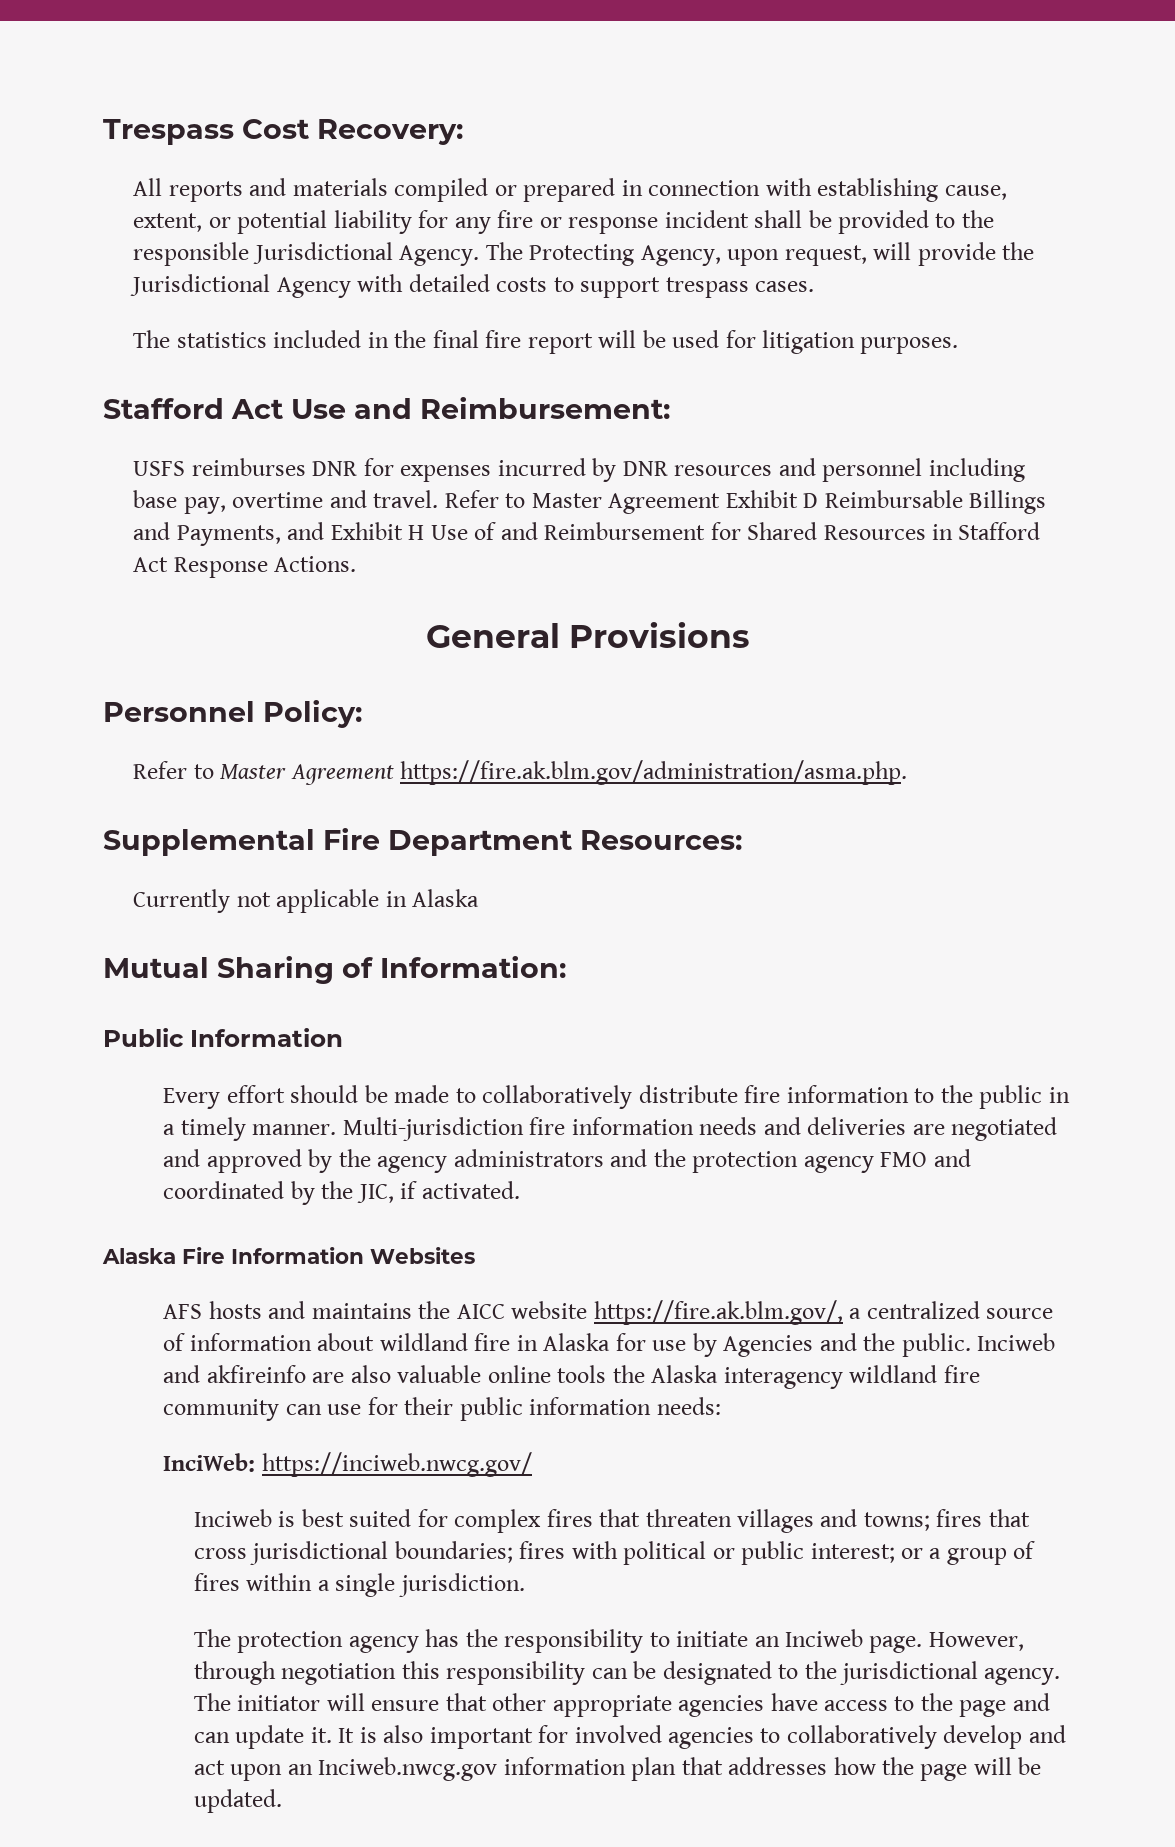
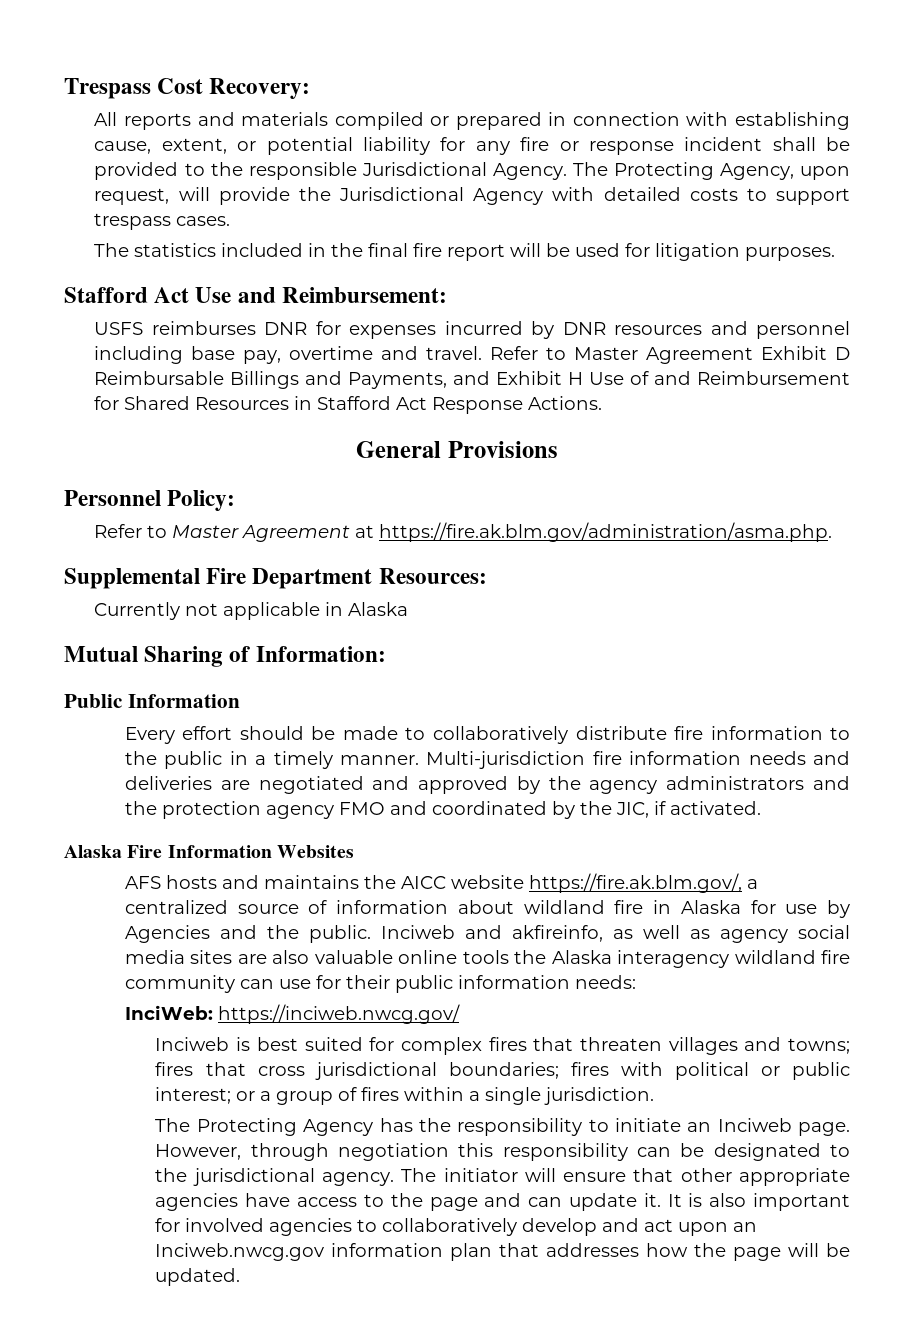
- Refer to Master Agreement https://fire.ak.blm.gov/administration/asma.php.
+ Refer to Master Agreement at https://fire.ak.blm.gov/administration/asma.php.
- Inciweb and akfireinfo are also valuable online tools the Alaska interagency wildland fire community can use for their public information needs:
+ Inciweb and akfireinfo, as well as agency social media sites are also valuable online tools the Alaska interagency wildland fire community can use for their public information needs:
- The protection agency has the responsibility to initiate an Inciweb page.
+ The Protecting Agency has the responsibility to initiate an Inciweb page.

